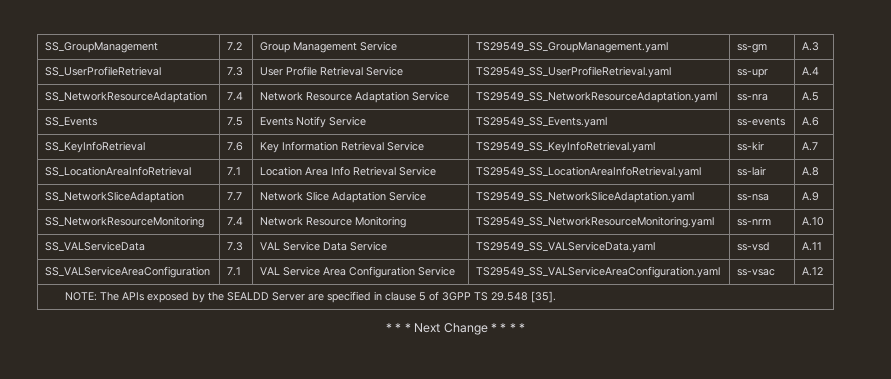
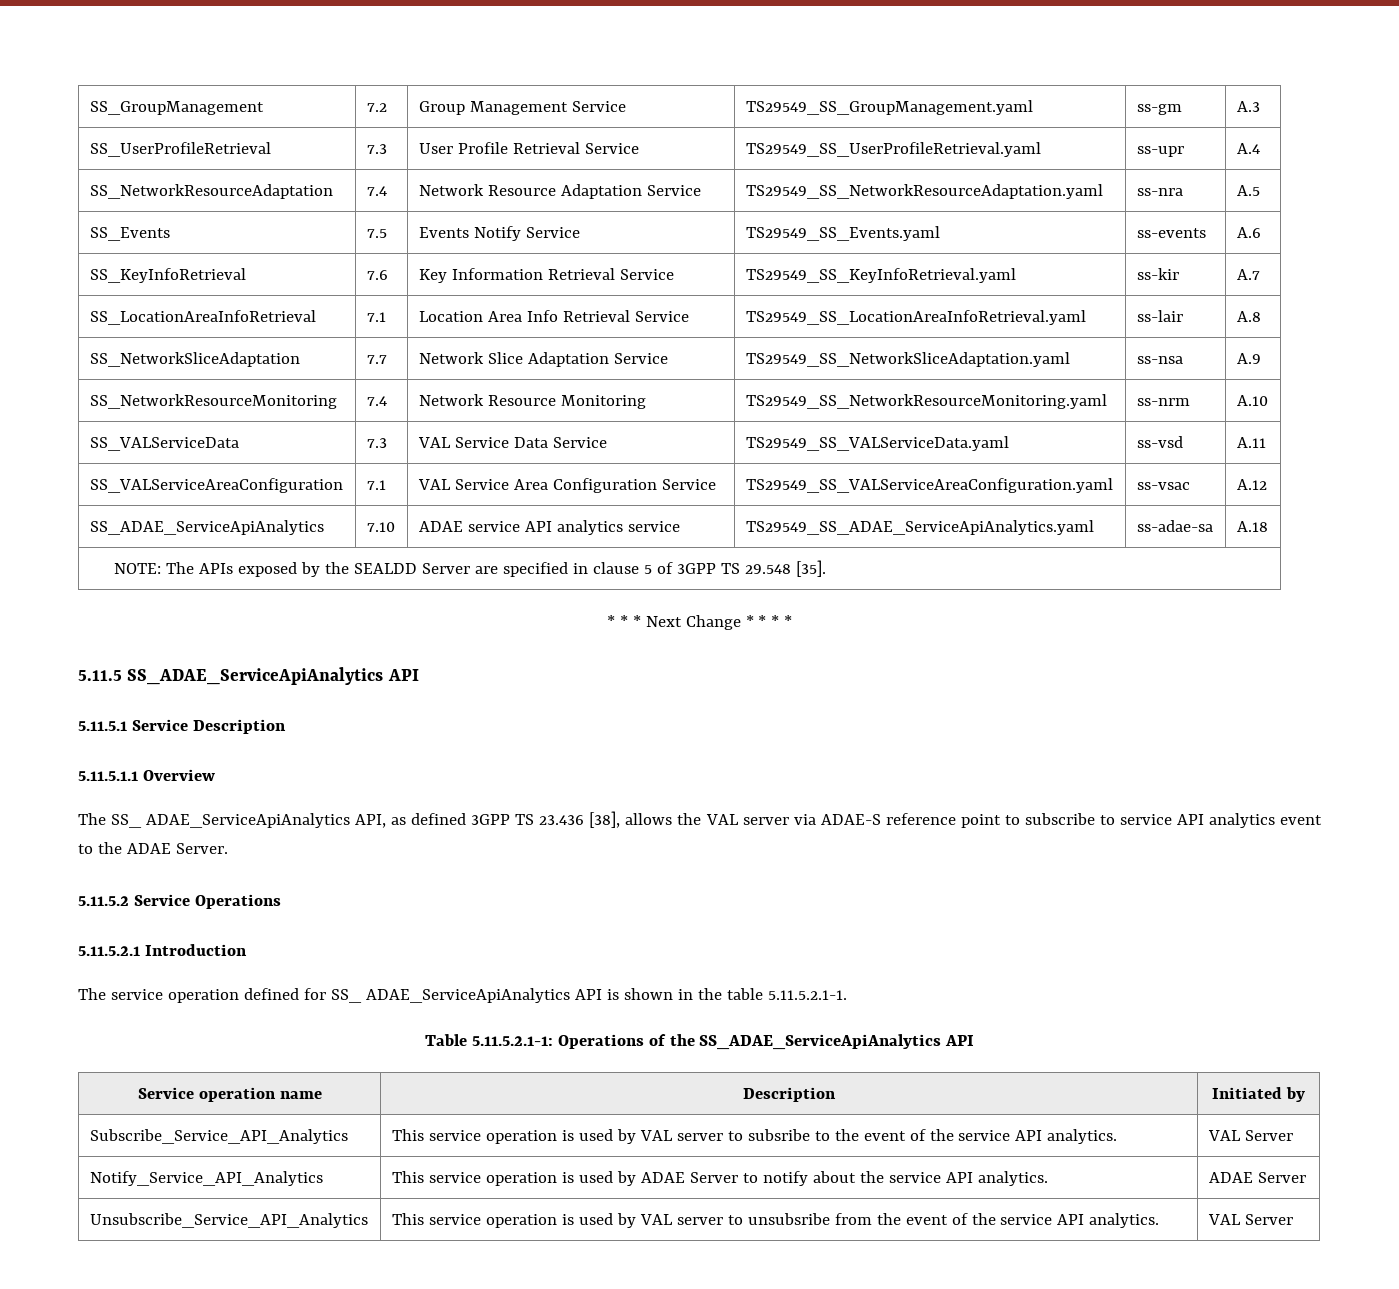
+ SS_ADAE_ServiceApiAnalytics | 7.10 | ADAE service API analytics service | TS29549_SS_ADAE_ServiceApiAnalytics.yaml | ss-adae-sa | A.18
+ 5.11.5 SS_ADAE_ServiceApiAnalytics API
+ 5.11.5.1 Service Description
+ 5.11.5.1.1 Overview
+ The SS_ ADAE_ServiceApiAnalytics API, as defined 3GPP TS 23.436 [38], allows the VAL server via ADAE-S reference point to subscribe to service API analytics event to the ADAE Server.
+ 5.11.5.2 Service Operations
+ 5.11.5.2.1 Introduction
+ The service operation defined for SS_ ADAE_ServiceApiAnalytics API is shown in the table 5.11.5.2.1-1.
+ Table 5.11.5.2.1-1: Operations of the SS_ADAE_ServiceApiAnalytics API
+ Service operation name | Description | Initiated by
+ Subscribe_Service_API_Analytics | This service operation is used by VAL server to subsribe to the event of the service API analytics. | VAL Server
+ Notify_Service_API_Analytics | This service operation is used by ADAE Server to notify about the service API analytics. | ADAE Server
+ Unsubscribe_Service_API_Analytics | This service operation is used by VAL server to unsubsribe from the event of the service API analytics. | VAL Server

